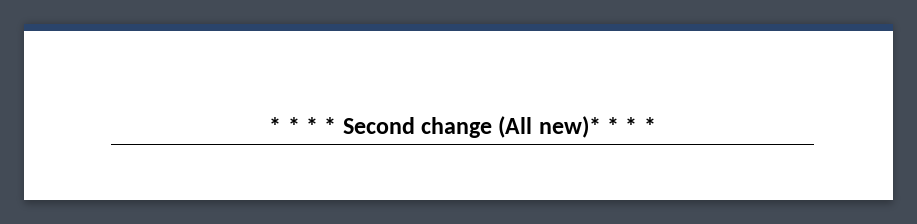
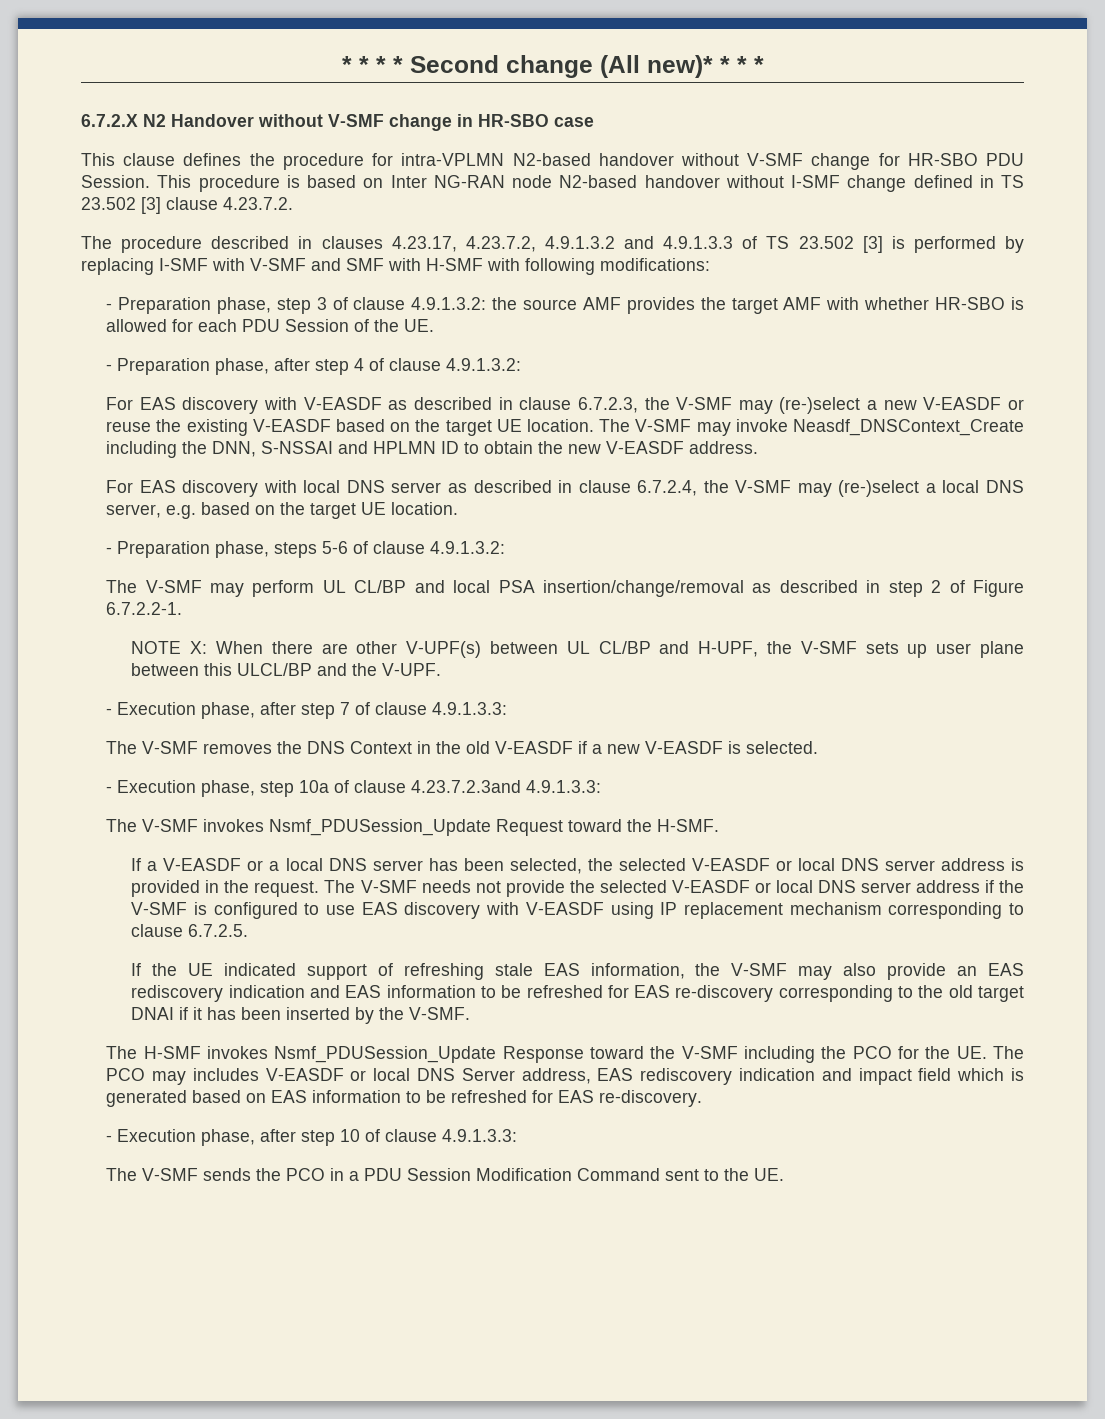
+ 6.7.2.X N2 Handover without V-SMF change in HR-SBO case
+ This clause defines the procedure for intra-VPLMN N2-based handover without V-SMF change for HR-SBO PDU Session. This procedure is based on Inter NG-RAN node N2-based handover without I-SMF change defined in TS 23.502 [3] clause 4.23.7.2.
+ The procedure described in clauses 4.23.17, 4.23.7.2, 4.9.1.3.2 and 4.9.1.3.3 of TS 23.502 [3] is performed by replacing I-SMF with V-SMF and SMF with H-SMF with following modifications:
+ - Preparation phase, step 3 of clause 4.9.1.3.2: the source AMF provides the target AMF with whether HR-SBO is allowed for each PDU Session of the UE.
+ - Preparation phase, after step 4 of clause 4.9.1.3.2:
+ For EAS discovery with V-EASDF as described in clause 6.7.2.3, the V-SMF may (re-)select a new V-EASDF or reuse the existing V-EASDF based on the target UE location. The V-SMF may invoke Neasdf_DNSContext_Create including the DNN, S-NSSAI and HPLMN ID to obtain the new V-EASDF address.
+ For EAS discovery with local DNS server as described in clause 6.7.2.4, the V-SMF may (re-)select a local DNS server, e.g. based on the target UE location.
+ - Preparation phase, steps 5-6 of clause 4.9.1.3.2:
+ The V-SMF may perform UL CL/BP and local PSA insertion/change/removal as described in step 2 of Figure 6.7.2.2-1.
+ NOTE X: When there are other V-UPF(s) between UL CL/BP and H-UPF, the V-SMF sets up user plane between this ULCL/BP and the V-UPF.
+ - Execution phase, after step 7 of clause 4.9.1.3.3:
+ The V-SMF removes the DNS Context in the old V-EASDF if a new V-EASDF is selected.
+ - Execution phase, step 10a of clause 4.23.7.2.3and 4.9.1.3.3:
+ The V-SMF invokes Nsmf_PDUSession_Update Request toward the H-SMF.
+ If a V-EASDF or a local DNS server has been selected, the selected V-EASDF or local DNS server address is provided in the request. The V-SMF needs not provide the selected V-EASDF or local DNS server address if the V-SMF is configured to use EAS discovery with V-EASDF using IP replacement mechanism corresponding to clause 6.7.2.5.
+ If the UE indicated support of refreshing stale EAS information, the V-SMF may also provide an EAS rediscovery indication and EAS information to be refreshed for EAS re-discovery corresponding to the old target DNAI if it has been inserted by the V-SMF.
+ The H-SMF invokes Nsmf_PDUSession_Update Response toward the V-SMF including the PCO for the UE. The PCO may includes V-EASDF or local DNS Server address, EAS rediscovery indication and impact field which is generated based on EAS information to be refreshed for EAS re-discovery.
+ - Execution phase, after step 10 of clause 4.9.1.3.3:
+ The V-SMF sends the PCO in a PDU Session Modification Command sent to the UE.

